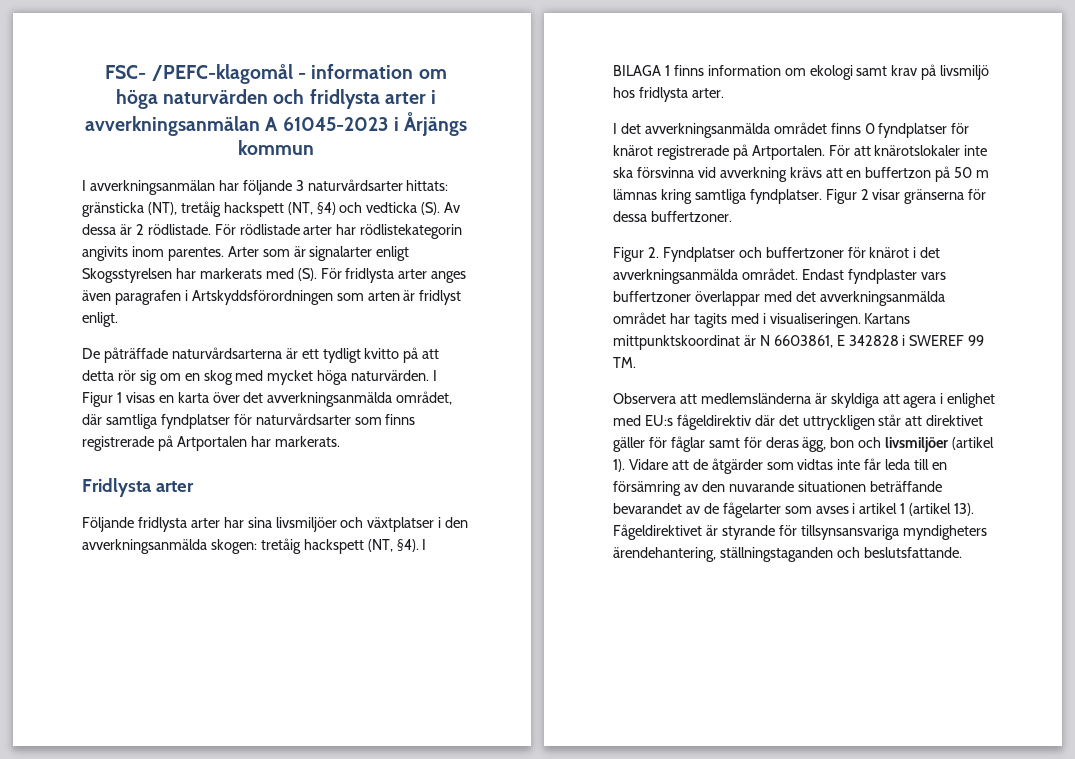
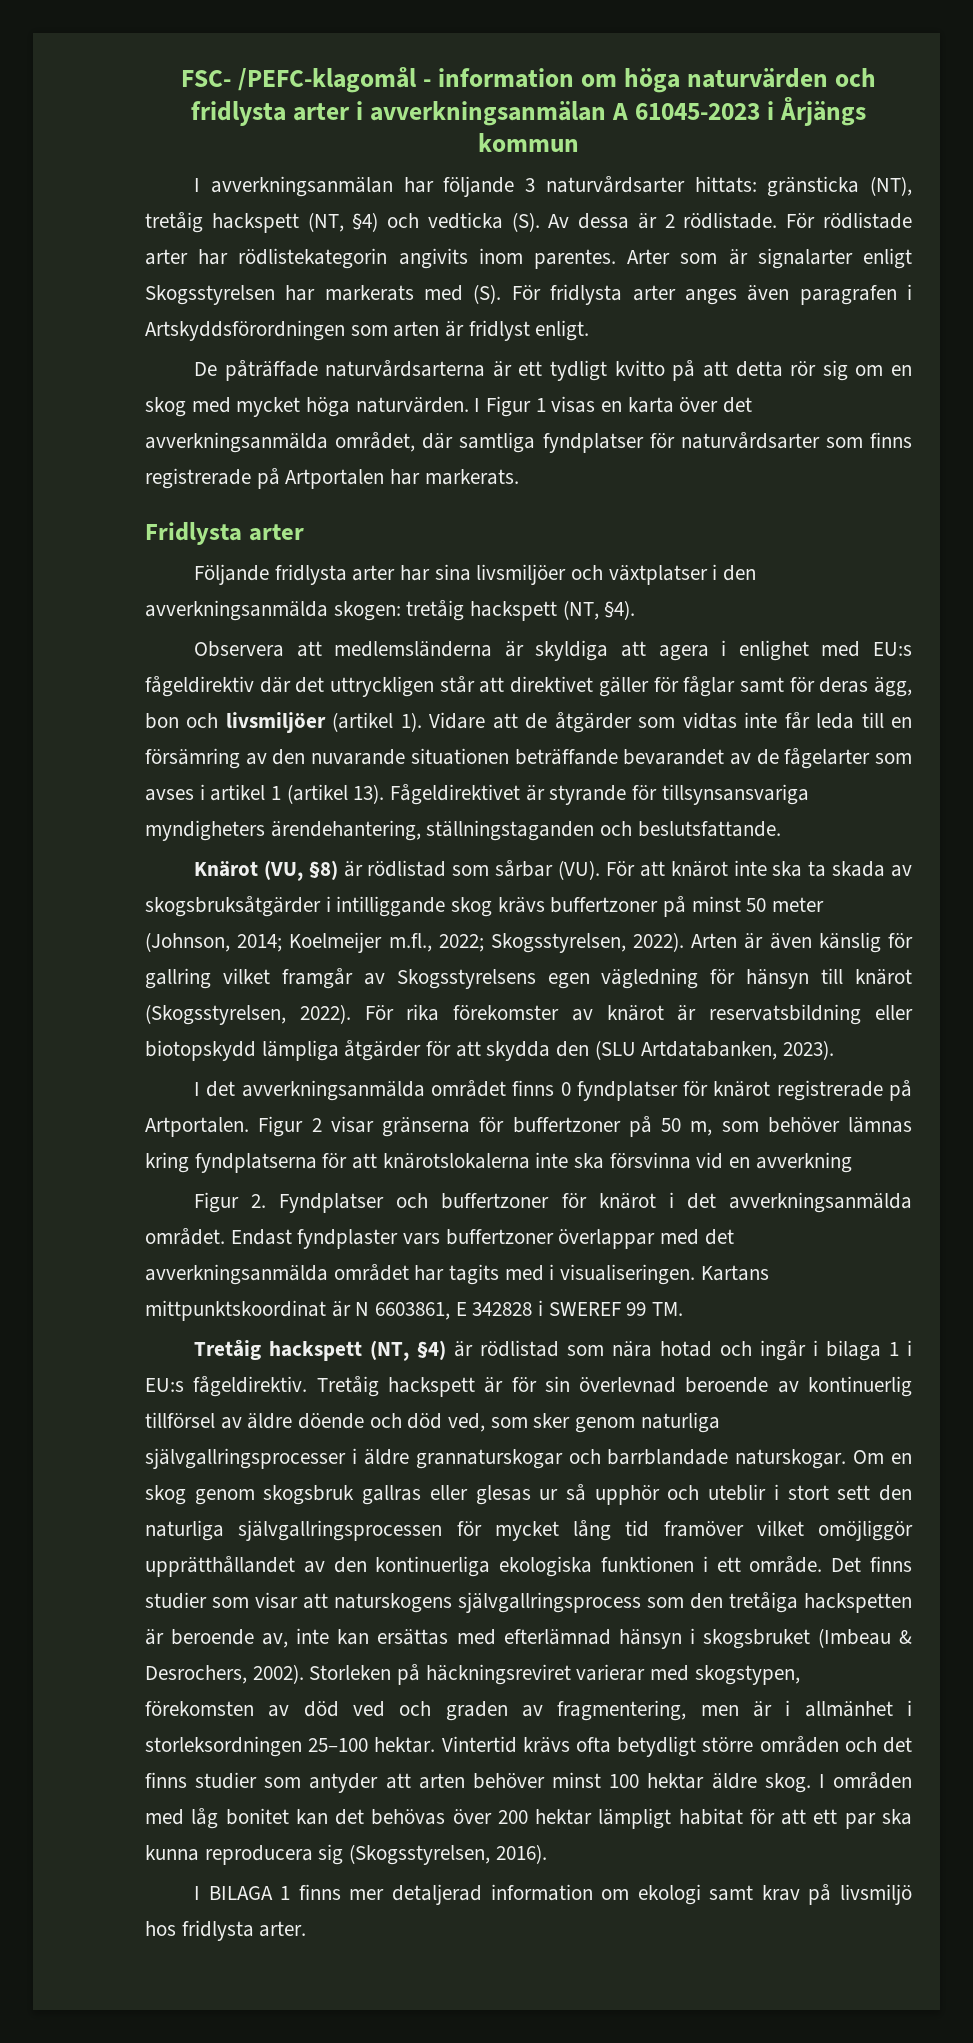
- I BILAGA 1 finns information om ekologi samt krav på livsmiljö hos fridlysta arter.
- I det avverkningsanmälda området finns 0 fyndplatser för knärot registrerade på Artportalen. För att knärotslokaler inte ska försvinna vid avverkning krävs att en buffertzon på 50 m lämnas kring samtliga fyndplatser. Figur 2 visar gränserna för dessa buffertzoner.
- Figur 2. Fyndplatser och buffertzoner för knärot i det avverkningsanmälda området. Endast fyndplaster vars buffertzoner överlappar med det avverkningsanmälda området har tagits med i visualiseringen. Kartans mittpunktskoordinat är N 6603861, E 342828 i SWEREF 99 TM.
+ Knärot (VU, §8) är rödlistad som sårbar (VU). För att knärot inte ska ta skada av skogsbruksåtgärder i intilliggande skog krävs buffertzoner på minst 50 meter (Johnson, 2014; Koelmeijer m.fl., 2022; Skogsstyrelsen, 2022). Arten är även känslig för gallring vilket framgår av Skogsstyrelsens egen vägledning för hänsyn till knärot (Skogsstyrelsen, 2022). För rika förekomster av knärot är reservatsbildning eller biotopskydd lämpliga åtgärder för att skydda den (SLU Artdatabanken, 2023).
+ I det avverkningsanmälda området finns 0 fyndplatser för knärot registrerade på Artportalen. Figur 2 visar gränserna för buffertzoner på 50 m, som behöver lämnas kring fyndplatserna för att knärotslokalerna inte ska försvinna vid en avverkning
+ Figur 2. Fyndplatser och buffertzoner för knärot i det avverkningsanmälda området. Endast fyndplaster vars buffertzoner överlappar med det avverkningsanmälda området har tagits med i visualiseringen. Kartans mittpunktskoordinat är N 6603861, E 342828 i SWEREF 99 TM.
+ Tretåig hackspett (NT, §4) är rödlistad som nära hotad och ingår i bilaga 1 i EU:s fågeldirektiv. Tretåig hackspett är för sin överlevnad beroende av kontinuerlig tillförsel av äldre döende och död ved, som sker genom naturliga självgallringsprocesser i äldre grannaturskogar och barrblandade naturskogar. Om en skog genom skogsbruk gallras eller glesas ur så upphör och uteblir i stort sett den naturliga självgallringsprocessen för mycket lång tid framöver vilket omöjliggör upprätthållandet av den kontinuerliga ekologiska funktionen i ett område. Det finns studier som visar att naturskogens självgallringsprocess som den tretåiga hackspetten är beroende av, inte kan ersättas med efterlämnad hänsyn i skogsbruket (Imbeau & Desrochers, 2002). Storleken på häckningsreviret varierar med skogstypen, förekomsten av död ved och graden av fragmentering, men är i allmänhet i storleksordningen 25–100 hektar. Vintertid krävs ofta betydligt större områden och det finns studier som antyder att arten behöver minst 100 hektar äldre skog. I områden med låg bonitet kan det behövas över 200 hektar lämpligt habitat för att ett par ska kunna reproducera sig (Skogsstyrelsen, 2016).
+ I BILAGA 1 finns mer detaljerad information om ekologi samt krav på livsmiljö hos fridlysta arter.

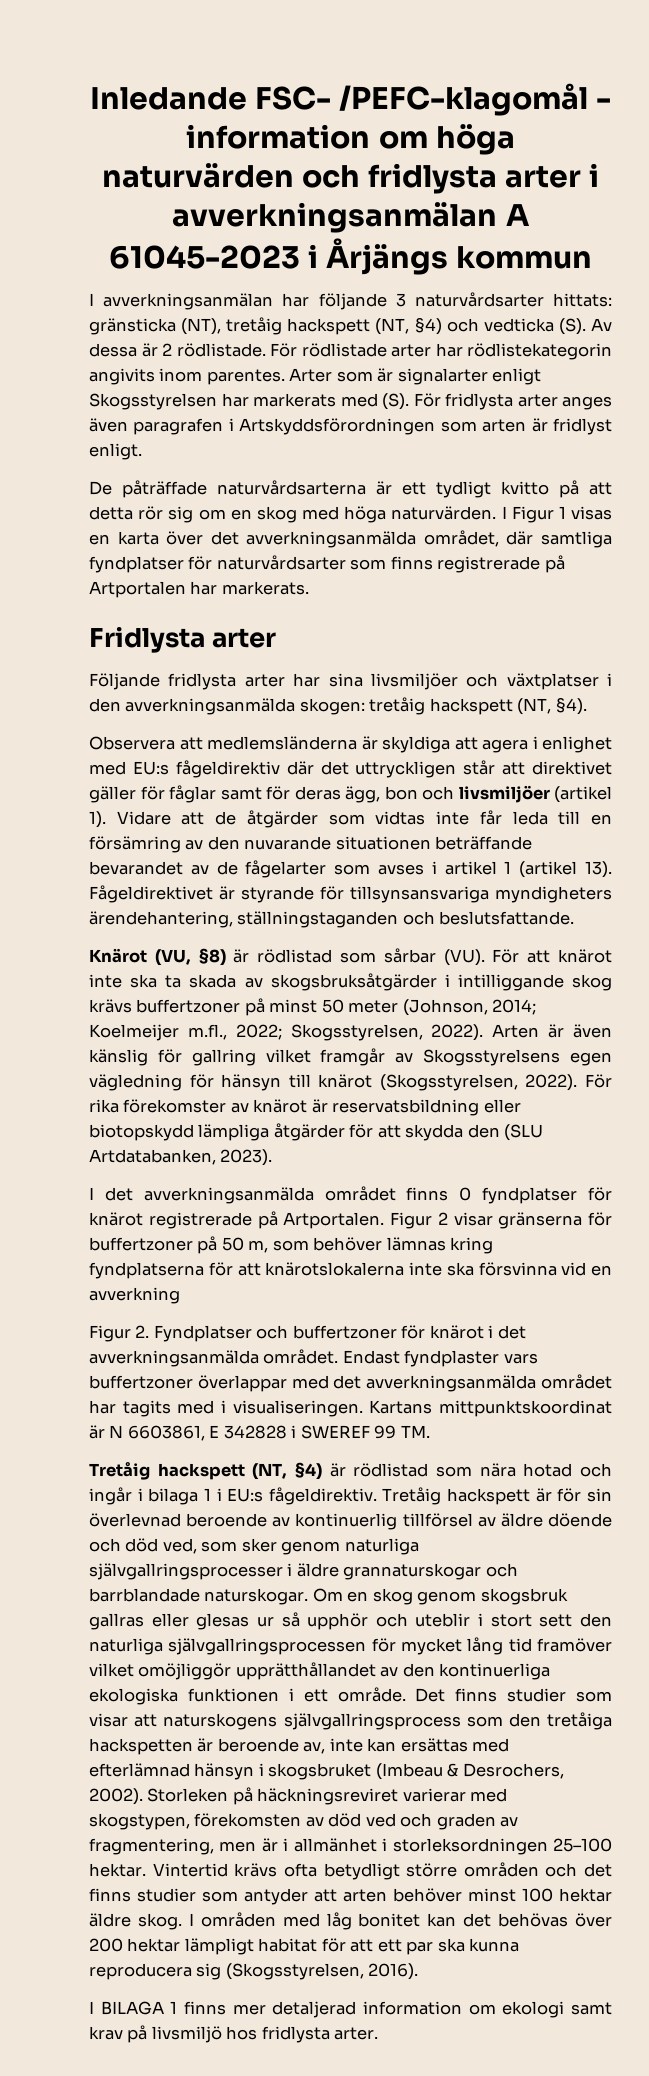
- FSC- /PEFC-klagomål - information om höga naturvärden och fridlysta arter i avverkningsanmälan A 61045-2023 i Årjängs kommun
+ Inledande FSC- /PEFC-klagomål - information om höga naturvärden och fridlysta arter i avverkningsanmälan A 61045-2023 i Årjängs kommun
- De påträffade naturvårdsarterna är ett tydligt kvitto på att detta rör sig om en skog med mycket höga naturvärden.
+ De påträffade naturvårdsarterna är ett tydligt kvitto på att detta rör sig om en skog med höga naturvärden.

